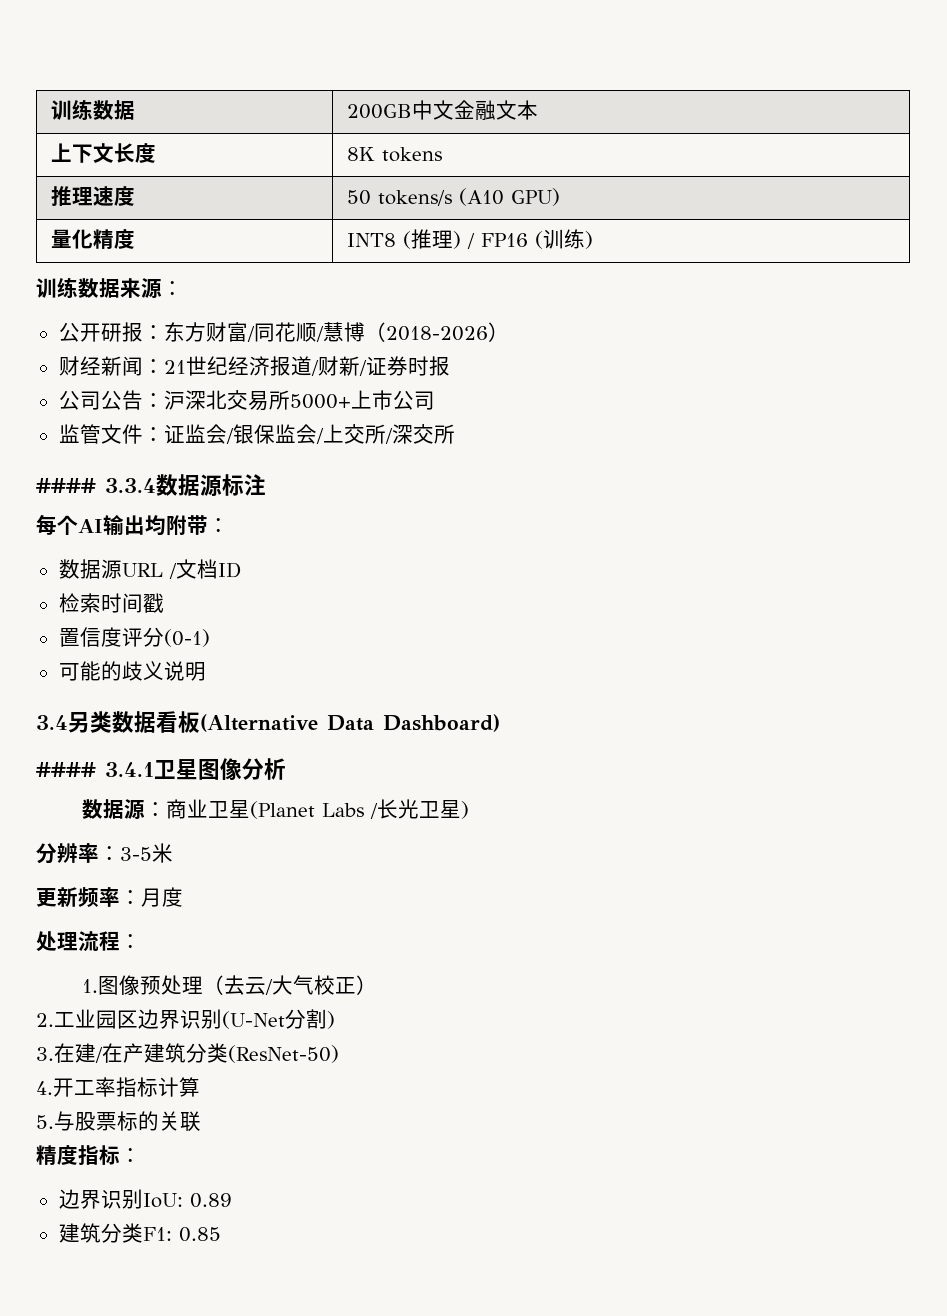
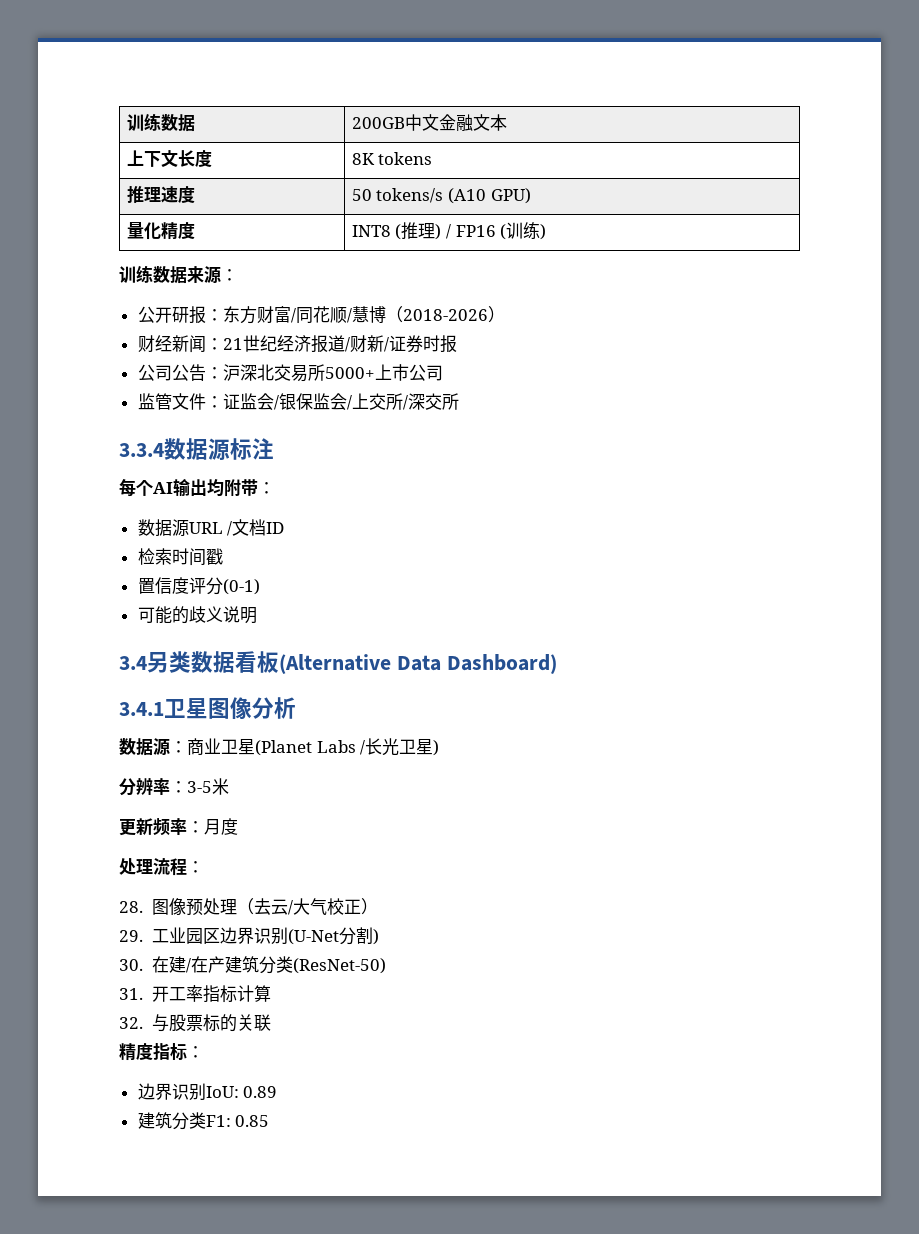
- #### 3.3.4数据源标注
+ 3.3.4数据源标注
- #### 3.4.1卫星图像分析
+ 3.4.1卫星图像分析
- 1.图像预处理（去云/大气校正）
+ 28.图像预处理（去云/大气校正）
- 2.工业园区边界识别(U-Net分割)
+ 29.工业园区边界识别(U-Net分割)
- 3.在建/在产建筑分类(ResNet-50)
+ 30.在建/在产建筑分类(ResNet-50)
- 4.开工率指标计算
+ 31.开工率指标计算
- 5.与股票标的关联
+ 32.与股票标的关联

